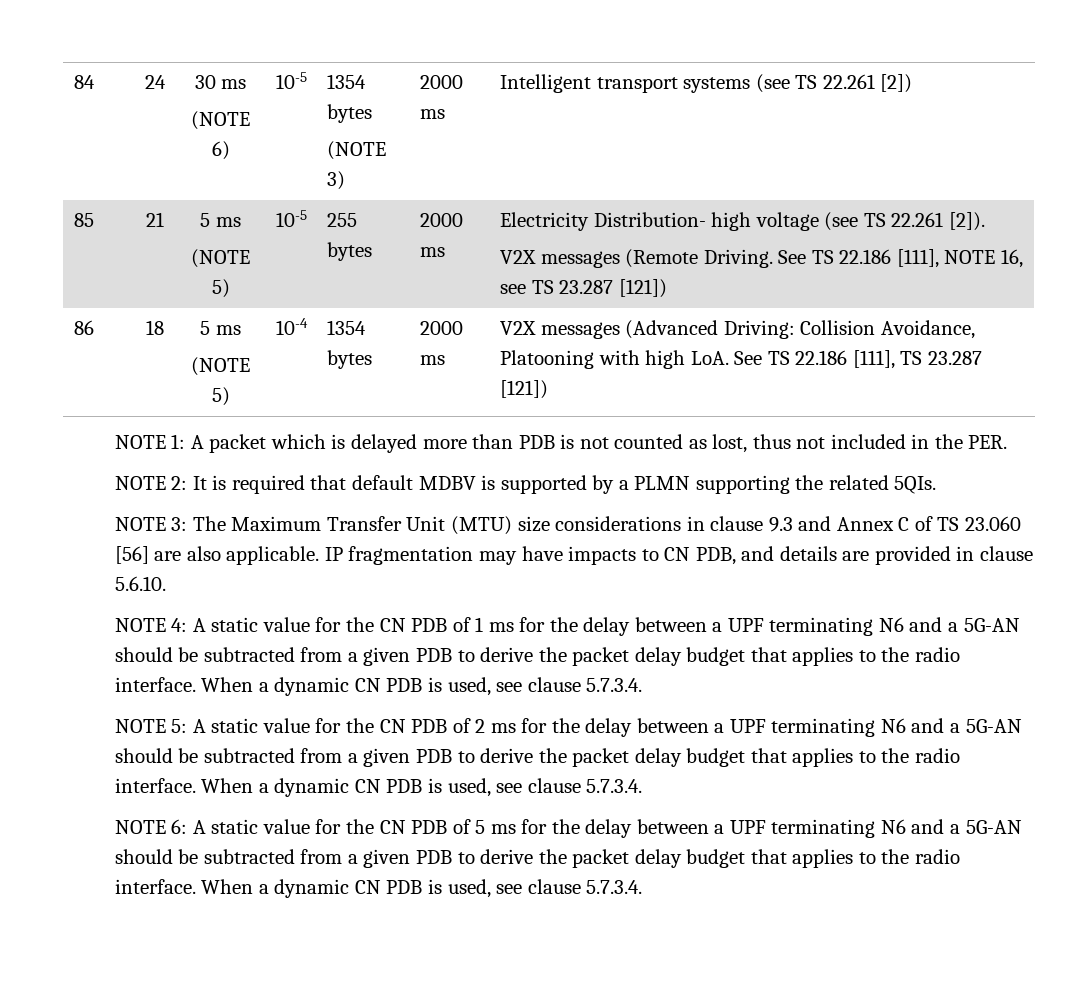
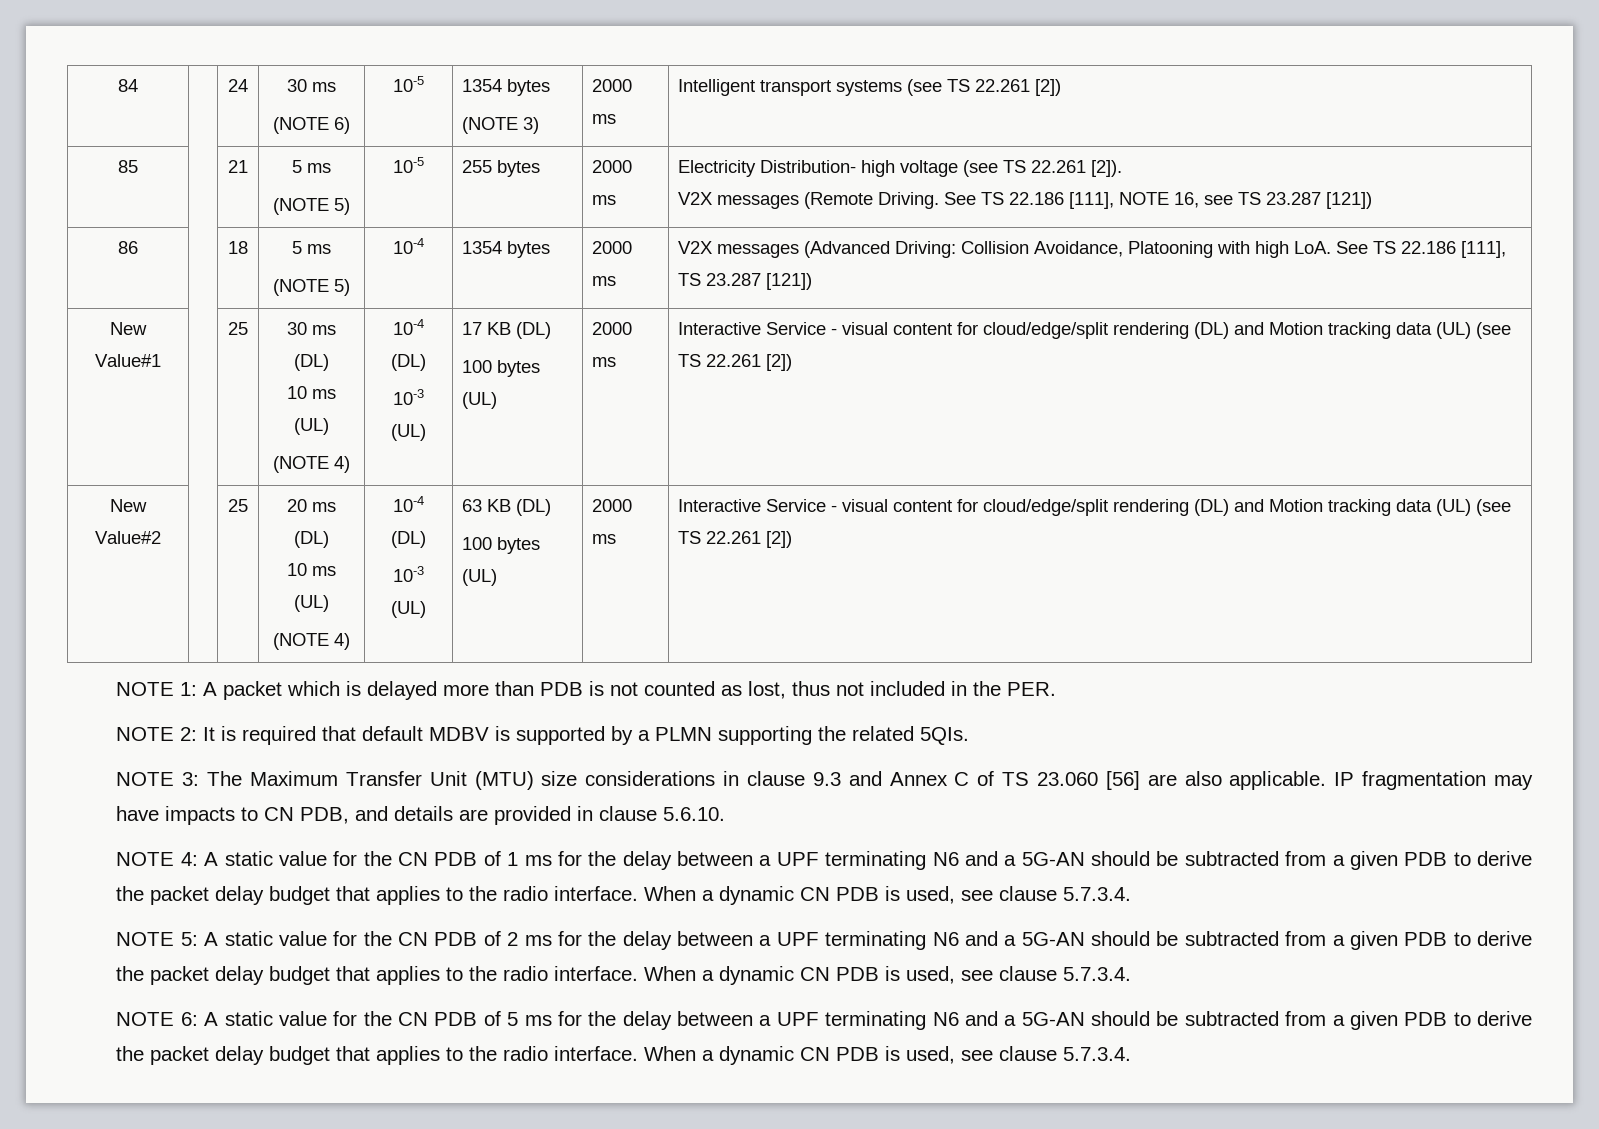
+ New Value#1 | | 25 | 30 ms (DL)
+ 10 ms (UL)
+ (NOTE 4) | 10-4 (DL)
+ 10-3 (UL) | 17 KB (DL)
+ 100 bytes (UL) | 2000 ms | Interactive Service - visual content for cloud/edge/split rendering (DL) and Motion tracking data (UL) (see TS 22.261 [2])
+ New Value#2 | | 25 | 20 ms (DL)
+ 10 ms (UL)
+ (NOTE 4) | 10-4 (DL)
+ 10-3 (UL) | 63 KB (DL)
+ 100 bytes (UL) | 2000 ms | Interactive Service - visual content for cloud/edge/split rendering (DL) and Motion tracking data (UL) (see TS 22.261 [2])

